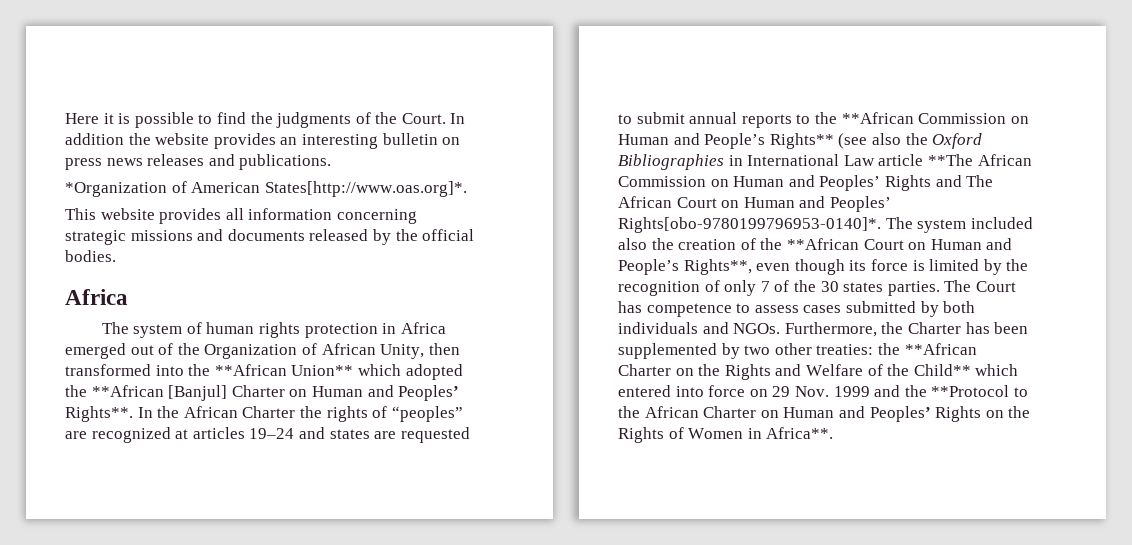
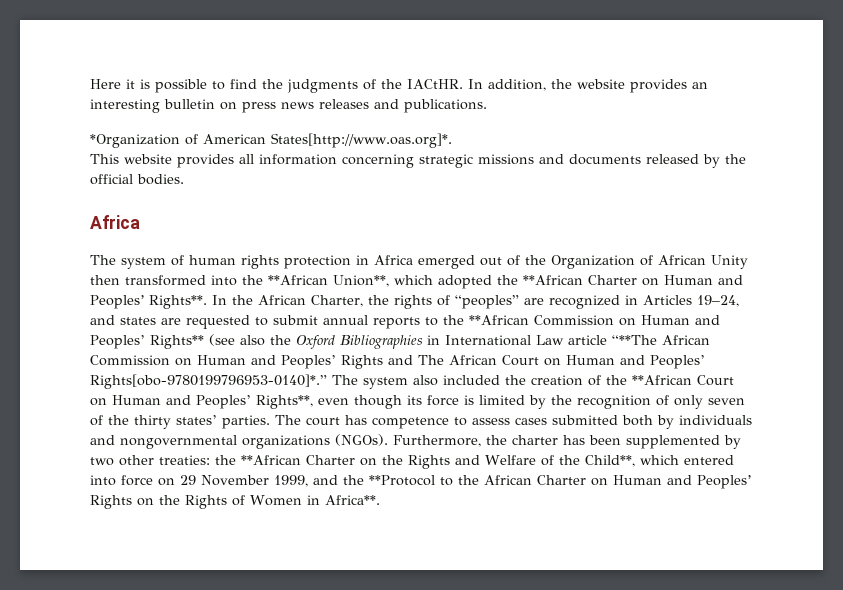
- Here it is possible to find the judgments of the Court. In addition the website provides an interesting bulletin on press news releases and publications.
+ Here it is possible to find the judgments of the IACtHR. In addition, the website provides an interesting bulletin on press news releases and publications.
- The system of human rights protection in Africa emerged out of the Organization of African Unity, then transformed into the **African Union** which adopted the **African [Banjul] Charter on Human and Peoples’ Rights**.
+ The system of human rights protection in Africa emerged out of the Organization of African Unity then transformed into the **African Union**, which adopted the **African Charter on Human and Peoples’ Rights**.
- In the African Charter the rights of “peoples” are recognized at articles 19–24 and states are requested to submit annual reports to the **African Commission on Human and People’s Rights** (see also the Oxford Bibliographies in International Law article **The African Commission on Human and Peoples’ Rights and The African Court on Human and Peoples’ Rights[obo-9780199796953-0140]*. The system included also the creation of the **African Court on Human and People’s Rights**, even though its force is limited by the recognition of only 7 of the 30 states parties.
+ In the African Charter, the rights of “peoples” are recognized in Articles 19–24, and states are requested to submit annual reports to the **African Commission on Human and Peoples’ Rights** (see also the Oxford Bibliographies in International Law article “**The African Commission on Human and Peoples’ Rights and The African Court on Human and Peoples’ Rights[obo-9780199796953-0140]*.” The system also included the creation of the **African Court on Human and Peoples’ Rights**, even though its force is limited by the recognition of only seven of the thirty states’ parties.
- The Court has competence to assess cases submitted by both individuals and NGOs.
+ The court has competence to assess cases submitted both by individuals and nongovernmental organizations (NGOs).
- Furthermore, the Charter has been supplemented by two other treaties: the **African Charter on the Rights and Welfare of the Child** which entered into force on 29 Nov. 1999 and the **Protocol to the African Charter on Human and Peoples’ Rights on the Rights of Women in Africa**.
+ Furthermore, the charter has been supplemented by two other treaties: the **African Charter on the Rights and Welfare of the Child**, which entered into force on 29 November 1999, and the **Protocol to the African Charter on Human and Peoples’ Rights on the Rights of Women in Africa**.

